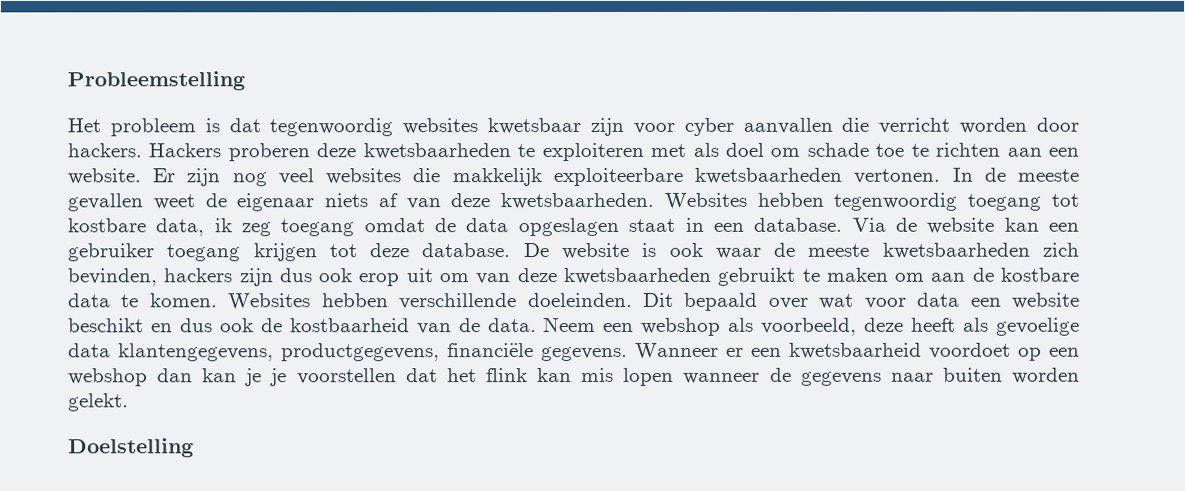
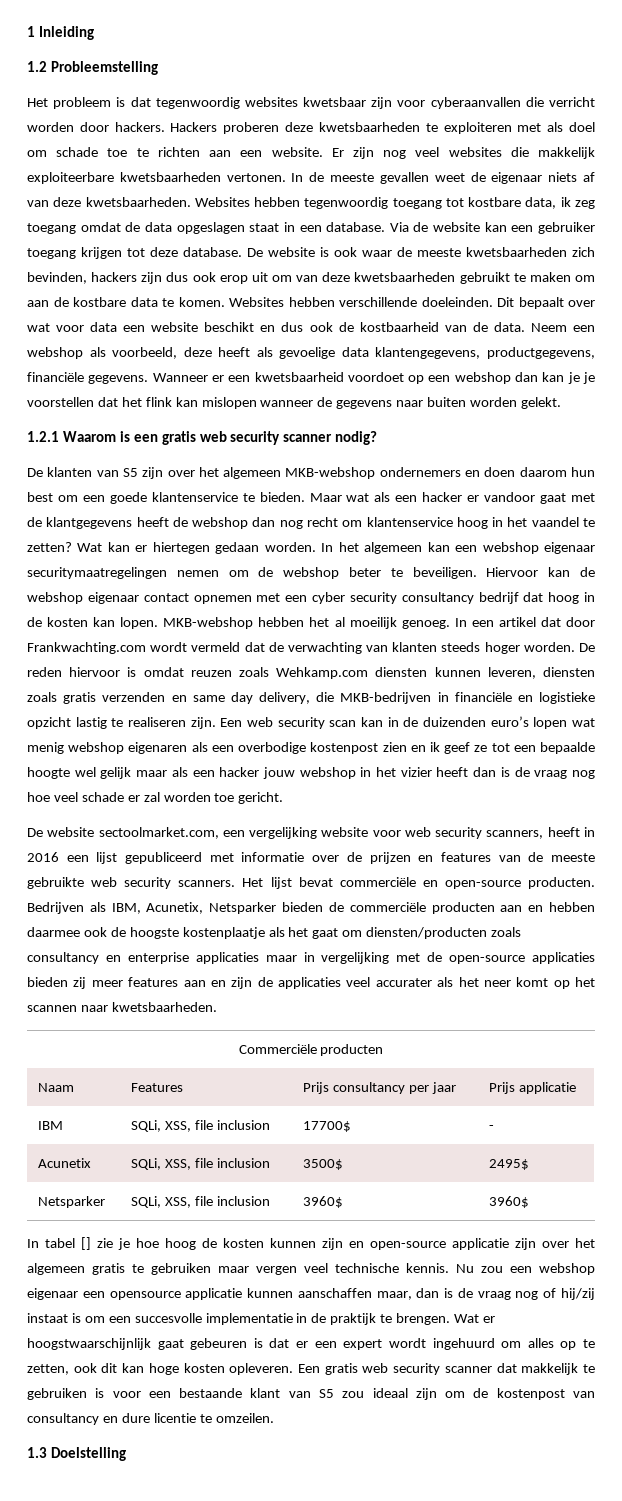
- Probleemstelling
+ 1 Inleiding
+ 1.2 Probleemstelling
- Het probleem is dat tegenwoordig websites kwetsbaar zijn voor cyber aanvallen die verricht worden door hackers.
+ Het probleem is dat tegenwoordig websites kwetsbaar zijn voor cyberaanvallen die verricht worden door hackers.
- Dit bepaald over wat voor data een website beschikt en dus ook de kostbaarheid van de data.
+ Dit bepaalt over wat voor data een website beschikt en dus ook de kostbaarheid van de data.
- Wanneer er een kwetsbaarheid voordoet op een webshop dan kan je je voorstellen dat het flink kan mis lopen wanneer de gegevens naar buiten worden gelekt.
+ Wanneer er een kwetsbaarheid voordoet op een webshop dan kan je je voorstellen dat het flink kan mislopen wanneer de gegevens naar buiten worden gelekt.
- Doelstelling
+ 1.2.1 Waarom is een gratis web security scanner nodig?
+ De klanten van S5 zijn over het algemeen MKB-webshop ondernemers en doen daarom hun best om een goede klantenservice te bieden. Maar wat als een hacker er vandoor gaat met de klantgegevens heeft de webshop dan nog recht om klantenservice hoog in het vaandel te zetten? Wat kan er hiertegen gedaan worden. In het algemeen kan een webshop eigenaar securitymaatregelingen nemen om de webshop beter te beveiligen. Hiervoor kan de webshop eigenaar contact opnemen met een cyber security consultancy bedrijf dat hoog in de kosten kan lopen. MKB-webshop hebben het al moeilijk genoeg. In een artikel dat door Frankwachting.com wordt vermeld dat de verwachting van klanten steeds hoger worden. De reden hiervoor is omdat reuzen zoals Wehkamp.com diensten kunnen leveren, diensten zoals gratis verzenden en same day delivery, die MKB-bedrijven in financiële en logistieke opzicht lastig te realiseren zijn. Een web security scan kan in de duizenden euro’s lopen wat menig webshop eigenaren als een overbodige kostenpost zien en ik geef ze tot een bepaalde hoogte wel gelijk maar als een hacker jouw webshop in het vizier heeft dan is de vraag nog hoe veel schade er zal worden toe gericht.
+ De website sectoolmarket.com, een vergelijking website voor web security scanners, heeft in 2016 een lijst gepubliceerd met informatie over de prijzen en features van de meeste gebruikte web security scanners. Het lijst bevat commerciële en open-source producten. Bedrijven als IBM, Acunetix, Netsparker bieden de commerciële producten aan en hebben daarmee ook de hoogste kostenplaatje als het gaat om diensten/producten zoals consultancy en enterprise applicaties maar in vergelijking met de open-source applicaties bieden zij meer features aan en zijn de applicaties veel accurater als het neer komt op het scannen naar kwetsbaarheden.
+ Commerciële producten
+ Naam | Features | Prijs consultancy per jaar | Prijs applicatie
+ IBM | SQLi, XSS, file inclusion | 17700$ | -
+ Acunetix | SQLi, XSS, file inclusion | 3500$ | 2495$
+ Netsparker | SQLi, XSS, file inclusion | 3960$ | 3960$
+ In tabel [] zie je hoe hoog de kosten kunnen zijn en open-source applicatie zijn over het algemeen gratis te gebruiken maar vergen veel technische kennis. Nu zou een webshop eigenaar een opensource applicatie kunnen aanschaffen maar, dan is de vraag nog of hij/zij instaat is om een succesvolle implementatie in de praktijk te brengen. Wat er hoogstwaarschijnlijk gaat gebeuren is dat er een expert wordt ingehuurd om alles op te zetten, ook dit kan hoge kosten opleveren. Een gratis web security scanner dat makkelijk te gebruiken is voor een bestaande klant van S5 zou ideaal zijn om de kostenpost van consultancy en dure licentie te omzeilen.
+ 1.3 Doelstelling

